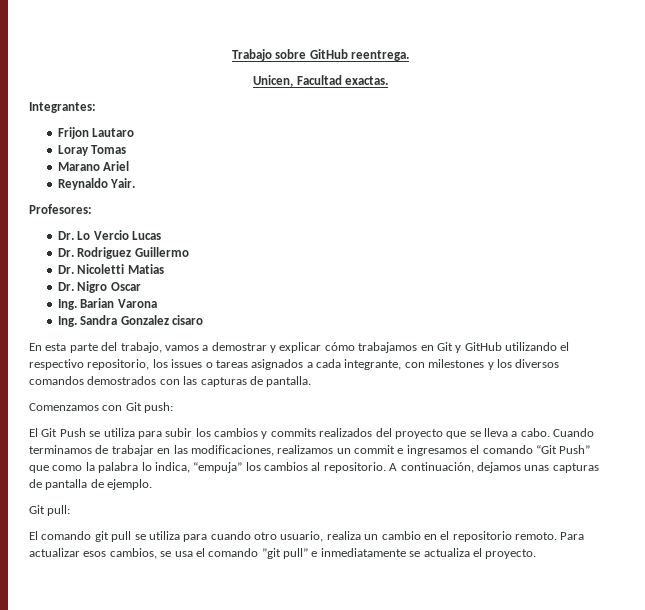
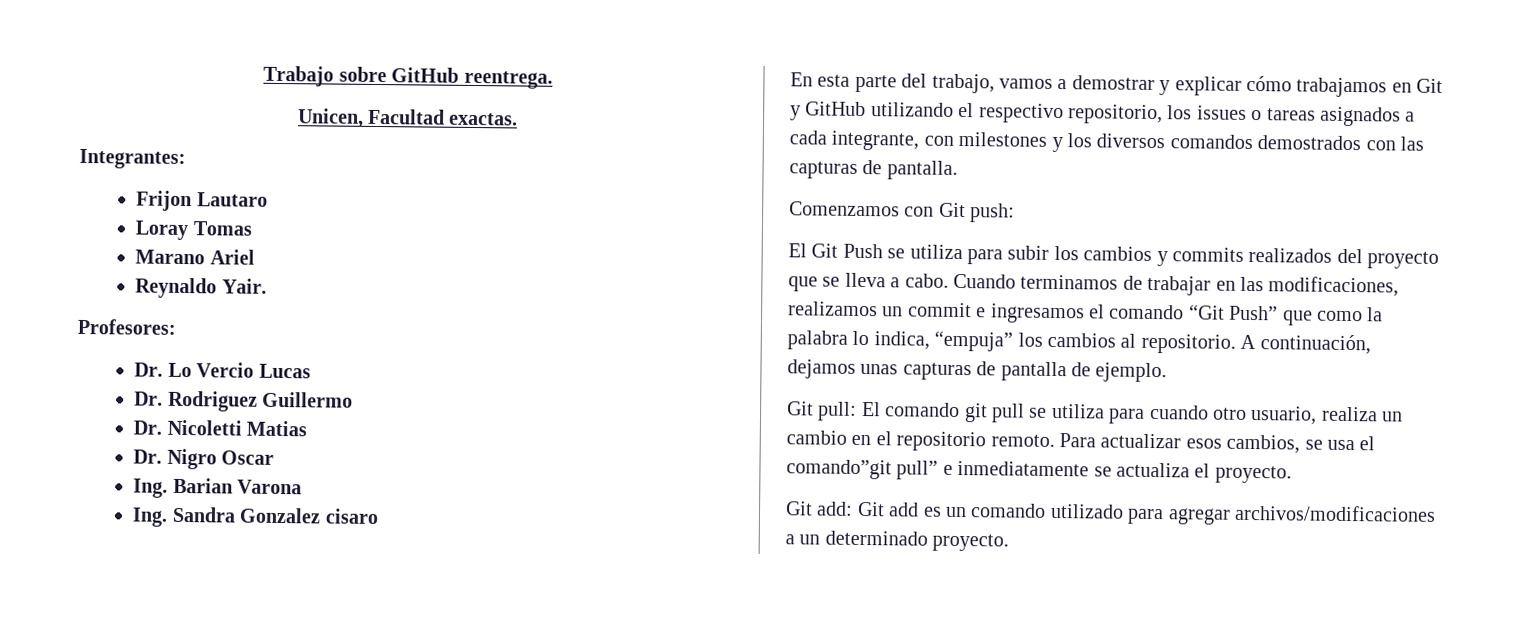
- Git pull:
- El comando git pull se utiliza para cuando otro usuario, realiza un cambio en el repositorio remoto.
+ Git pull: El comando git pull se utiliza para cuando otro usuario, realiza un cambio en el repositorio remoto.
- Para actualizar esos cambios, se usa el comando ”git pull” e inmediatamente se actualiza el proyecto.
+ Para actualizar esos cambios, se usa el comando”git pull” e inmediatamente se actualiza el proyecto.
+ Git add: Git add es un comando utilizado para agregar archivos/modificaciones a un determinado proyecto.

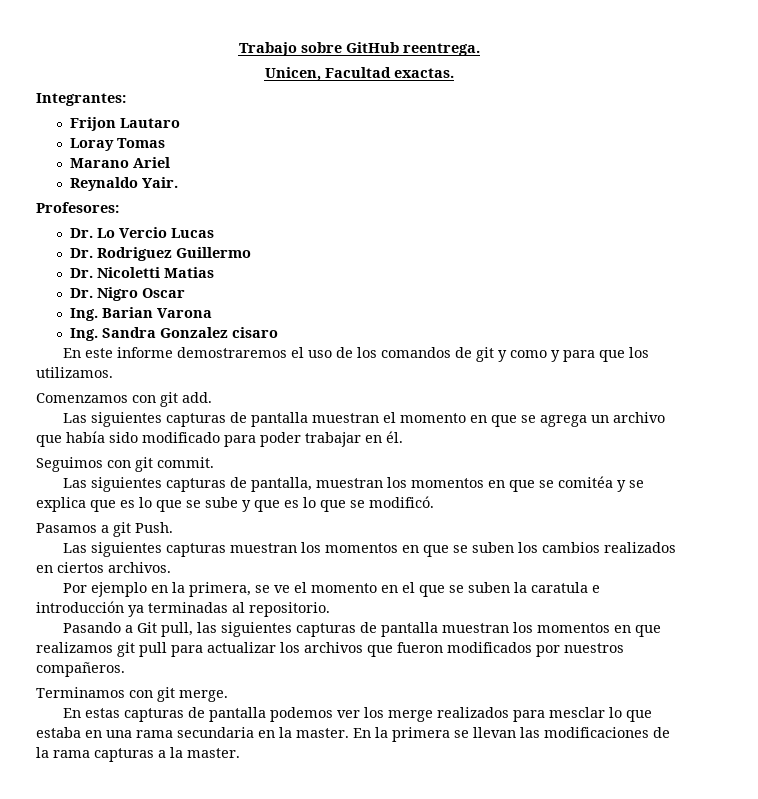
- En esta parte del trabajo, vamos a demostrar y explicar cómo trabajamos en Git y GitHub utilizando el respectivo repositorio, los issues o tareas asignados a cada integrante, con milestones y los diversos comandos demostrados con las capturas de pantalla.
- Comenzamos con Git push:
- El Git Push se utiliza para subir los cambios y commits realizados del proyecto que se lleva a cabo. Cuando terminamos de trabajar en las modificaciones, realizamos un commit e ingresamos el comando “Git Push” que como la palabra lo indica, “empuja” los cambios al repositorio. A continuación, dejamos unas capturas de pantalla de ejemplo.
- Git pull: El comando git pull se utiliza para cuando otro usuario, realiza un cambio en el repositorio remoto. Para actualizar esos cambios, se usa el comando”git pull” e inmediatamente se actualiza el proyecto.
- Git add: Git add es un comando utilizado para agregar archivos/modificaciones a un determinado proyecto.
+ En este informe demostraremos el uso de los comandos de git y como y para que los utilizamos.
+ Comenzamos con git add.
+ Las siguientes capturas de pantalla muestran el momento en que se agrega un archivo que había sido modificado para poder trabajar en él.
+ Seguimos con git commit.
+ Las siguientes capturas de pantalla, muestran los momentos en que se comitéa y se explica que es lo que se sube y que es lo que se modificó.
+ Pasamos a git Push.
+ Las siguientes capturas muestran los momentos en que se suben los cambios realizados en ciertos archivos.
+ Por ejemplo en la primera, se ve el momento en el que se suben la caratula e introducción ya terminadas al repositorio.
+ Pasando a Git pull, las siguientes capturas de pantalla muestran los momentos en que realizamos git pull para actualizar los archivos que fueron modificados por nuestros compañeros.
+ Terminamos con git merge.
+ En estas capturas de pantalla podemos ver los merge realizados para mesclar lo que estaba en una rama secundaria en la master. En la primera se llevan las modificaciones de la rama capturas a la master.

